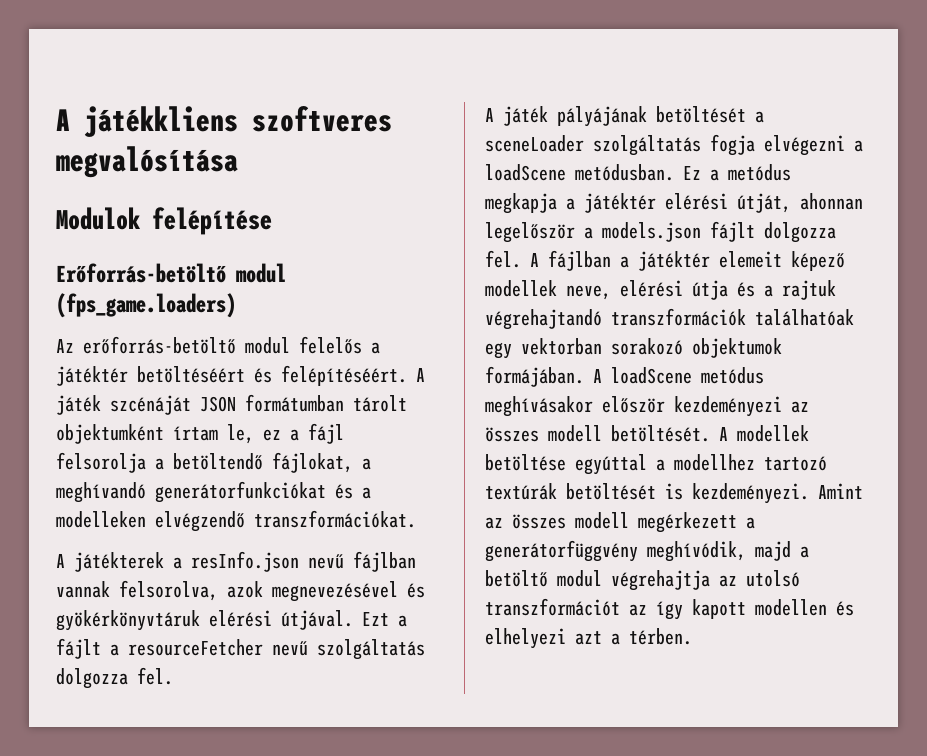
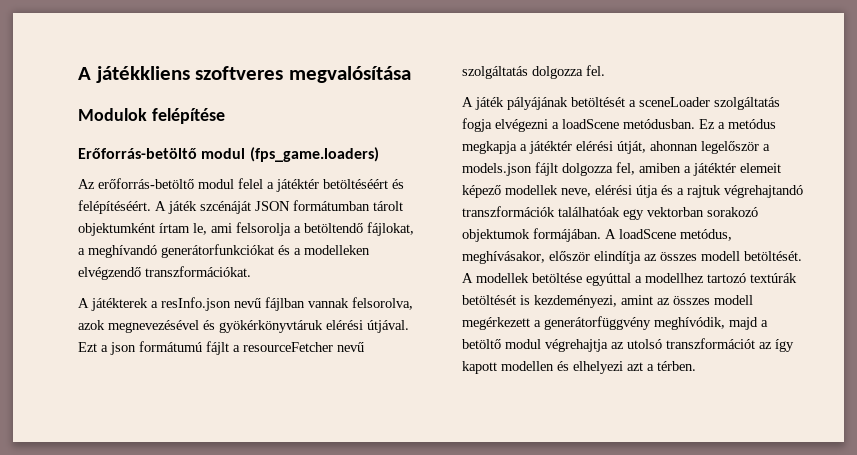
- Az erőforrás-betöltő modul felelős a játéktér betöltéséért és felépítéséért.
+ Az erőforrás-betöltő modul felel a játéktér betöltéséért és felépítéséért.
- A játék szcénáját JSON formátumban tárolt objektumként írtam le, ez a fájl felsorolja a betöltendő fájlokat, a meghívandó generátorfunkciókat és a modelleken elvégzendő transzformációkat.
+ A játék szcénáját JSON formátumban tárolt objektumként írtam le, ami felsorolja a betöltendő fájlokat, a meghívandó generátorfunkciókat és a modelleken elvégzendő transzformációkat.
- Ezt a fájlt a resourceFetcher nevű szolgáltatás dolgozza fel.
+ Ezt a json formátumú fájlt a resourceFetcher nevű szolgáltatás dolgozza fel.
- Ez a metódus megkapja a játéktér elérési útját, ahonnan legelőször a models.json fájlt dolgozza fel. A fájlban a játéktér elemeit képező modellek neve, elérési útja és a rajtuk végrehajtandó transzformációk találhatóak egy vektorban sorakozó objektumok formájában.
+ Ez a metódus megkapja a játéktér elérési útját, ahonnan legelőször a models.json fájlt dolgozza fel, amiben a játéktér elemeit képező modellek neve, elérési útja és a rajtuk végrehajtandó transzformációk találhatóak egy vektorban sorakozó objektumok formájában.
- A loadScene metódus meghívásakor először kezdeményezi az összes modell betöltését.
+ A loadScene metódus, meghívásakor, először elindítja az összes modell betöltését.
- A modellek betöltése egyúttal a modellhez tartozó textúrák betöltését is kezdeményezi. Amint az összes modell megérkezett a generátorfüggvény meghívódik, majd a betöltő modul végrehajtja az utolsó transzformációt az így kapott modellen és elhelyezi azt a térben.
+ A modellek betöltése egyúttal a modellhez tartozó textúrák betöltését is kezdeményezi, amint az összes modell megérkezett a generátorfüggvény meghívódik, majd a betöltő modul végrehajtja az utolsó transzformációt az így kapott modellen és elhelyezi azt a térben.

